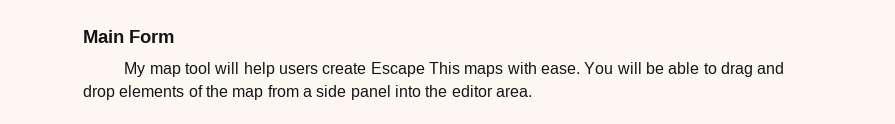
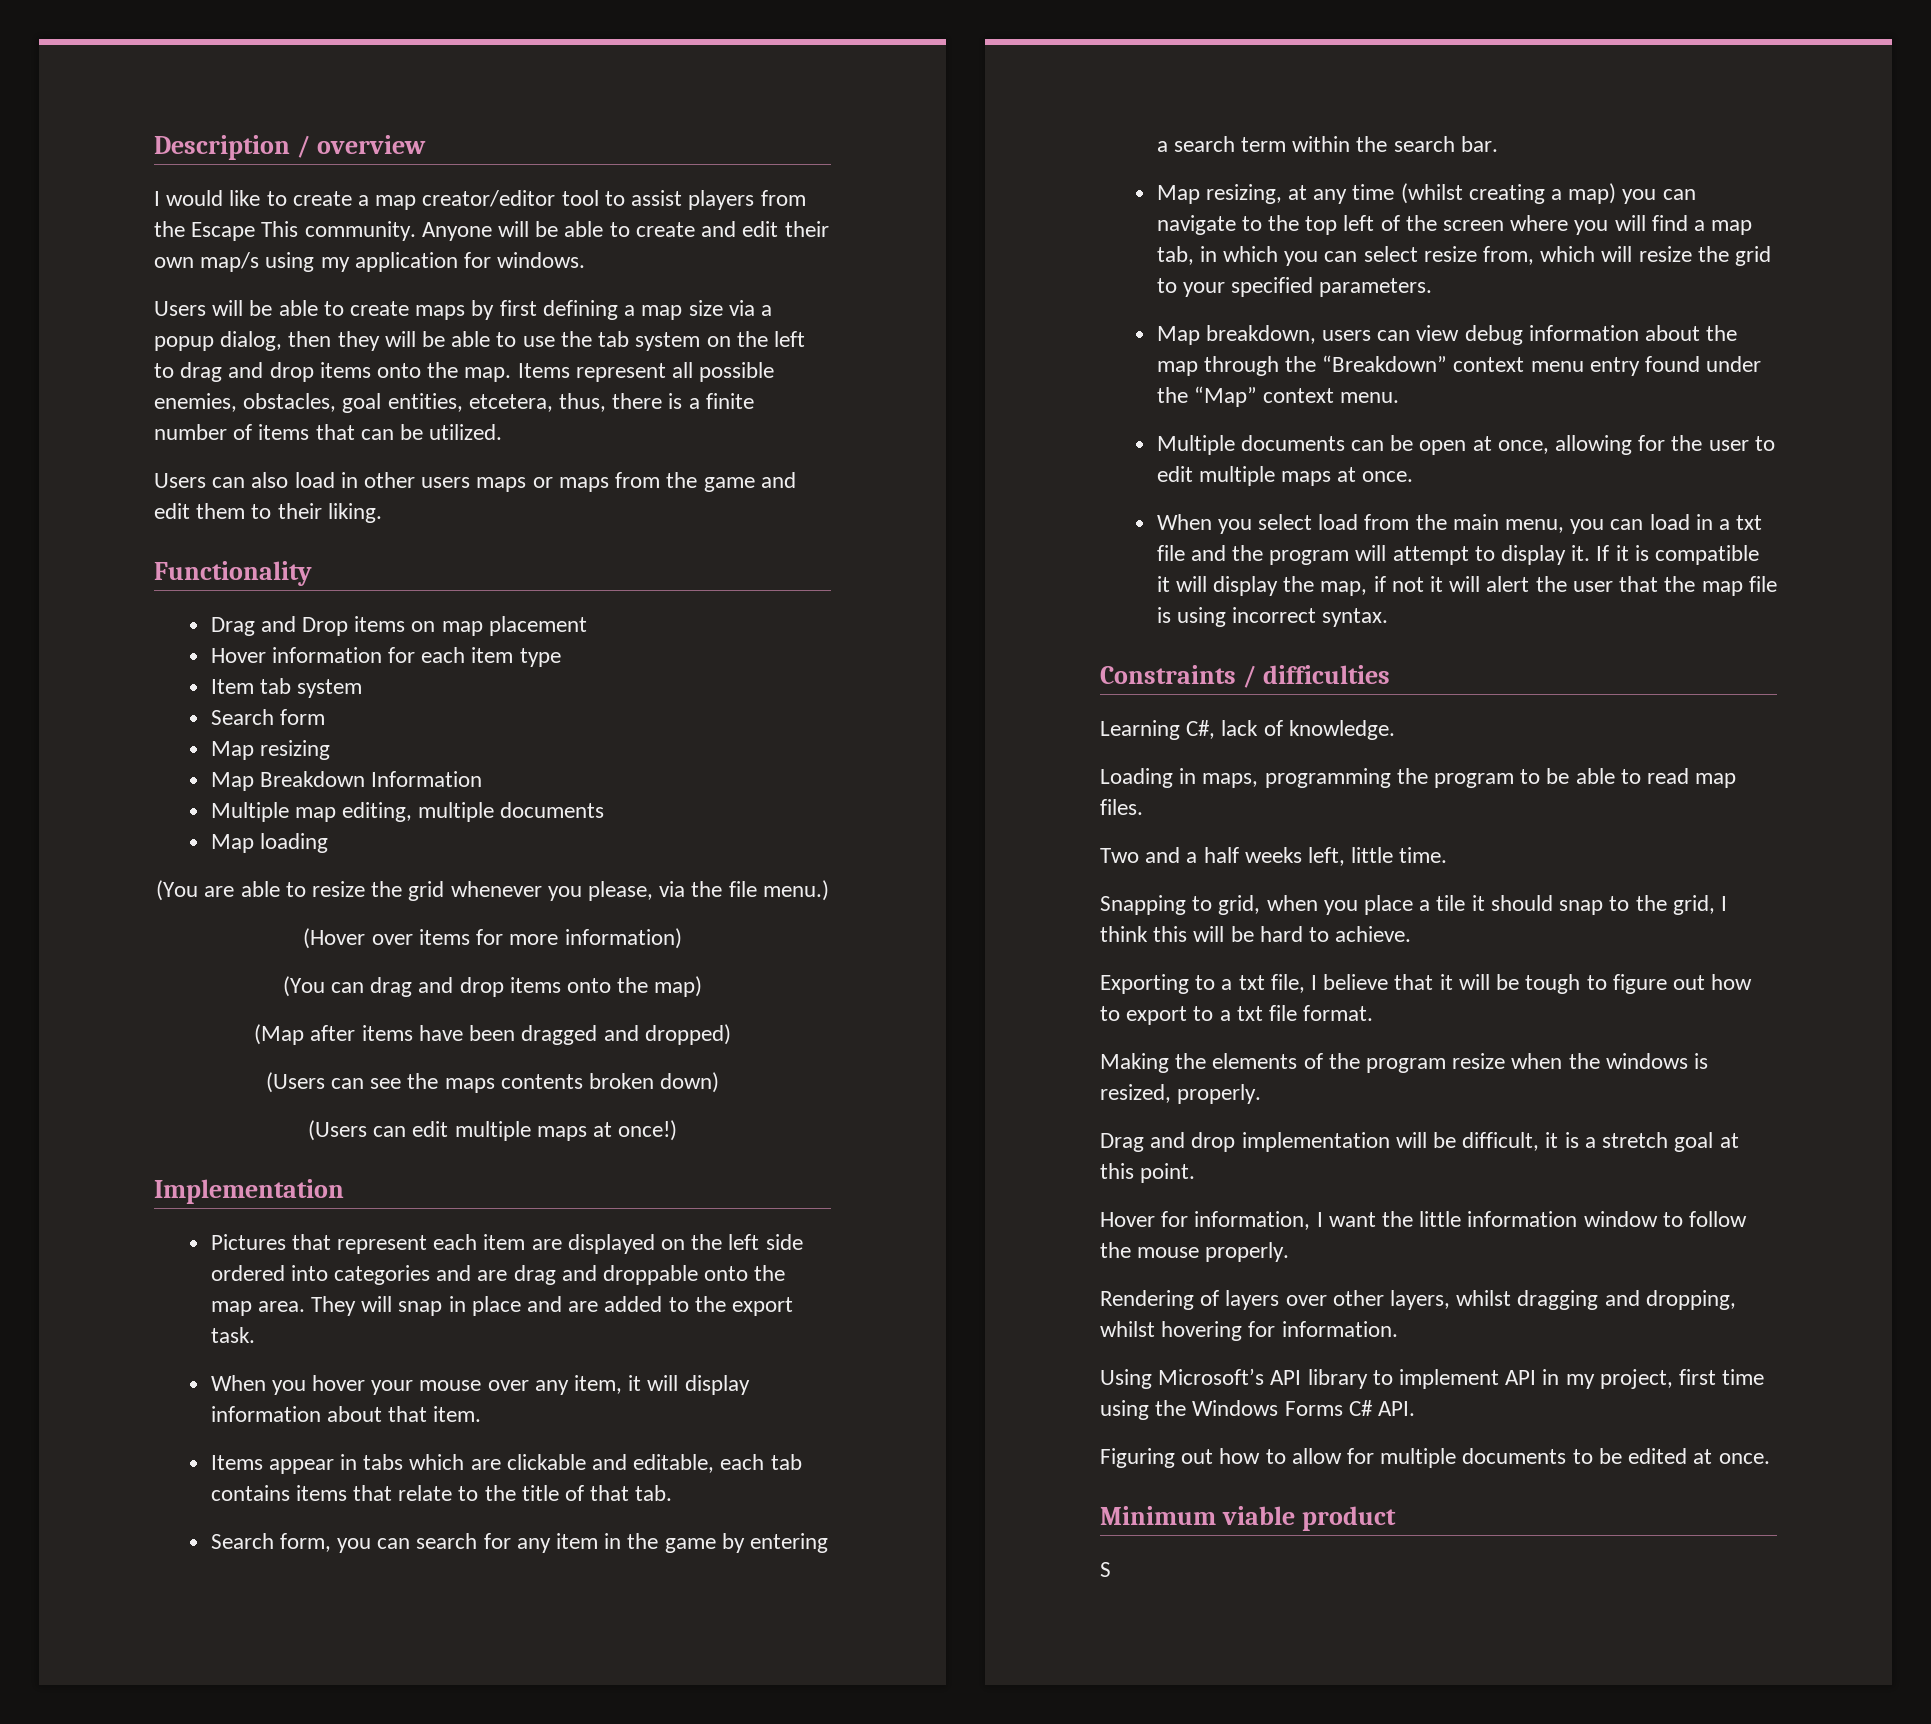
- Main Form
- My map tool will help users create Escape This maps with ease. You will be able to drag and drop elements of the map from a side panel into the editor area.
+ Description / overview
+ I would like to create a map creator/editor tool to assist players from the Escape This community. Anyone will be able to create and edit their own map/s using my application for windows.
+ Users will be able to create maps by first defining a map size via a popup dialog, then they will be able to use the tab system on the left to drag and drop items onto the map. Items represent all possible enemies, obstacles, goal entities, etcetera, thus, there is a finite number of items that can be utilized.
+ Users can also load in other users maps or maps from the game and edit them to their liking.
+ Functionality
+ Drag and Drop items on map placement
+ Hover information for each item type
+ Item tab system
+ Search form
+ Map resizing
+ Map Breakdown Information
+ Multiple map editing, multiple documents
+ Map loading
+ (You are able to resize the grid whenever you please, via the file menu.)
+ (Hover over items for more information)
+ (You can drag and drop items onto the map)
+ (Map after items have been dragged and dropped)
+ (Users can see the maps contents broken down)
+ (Users can edit multiple maps at once!)
+ Implementation
+ Pictures that represent each item are displayed on the left side ordered into categories and are drag and droppable onto the map area. They will snap in place and are added to the export task.
+ When you hover your mouse over any item, it will display information about that item.
+ Items appear in tabs which are clickable and editable, each tab contains items that relate to the title of that tab.
+ Search form, you can search for any item in the game by entering a search term within the search bar.
+ Map resizing, at any time (whilst creating a map) you can navigate to the top left of the screen where you will find a map tab, in which you can select resize from, which will resize the grid to your specified parameters.
+ Map breakdown, users can view debug information about the map through the “Breakdown” context menu entry found under the “Map” context menu.
+ Multiple documents can be open at once, allowing for the user to edit multiple maps at once.
+ When you select load from the main menu, you can load in a txt file and the program will attempt to display it. If it is compatible it will display the map, if not it will alert the user that the map file is using incorrect syntax.
+ Constraints / difficulties
+ Learning C#, lack of knowledge.
+ Loading in maps, programming the program to be able to read map files.
+ Two and a half weeks left, little time.
+ Snapping to grid, when you place a tile it should snap to the grid, I think this will be hard to achieve.
+ Exporting to a txt file, I believe that it will be tough to figure out how to export to a txt file format.
+ Making the elements of the program resize when the windows is resized, properly.
+ Drag and drop implementation will be difficult, it is a stretch goal at this point.
+ Hover for information, I want the little information window to follow the mouse properly.
+ Rendering of layers over other layers, whilst dragging and dropping, whilst hovering for information.
+ Using Microsoft’s API library to implement API in my project, first time using the Windows Forms C# API.
+ Figuring out how to allow for multiple documents to be edited at once.
+ Minimum viable product
+ S

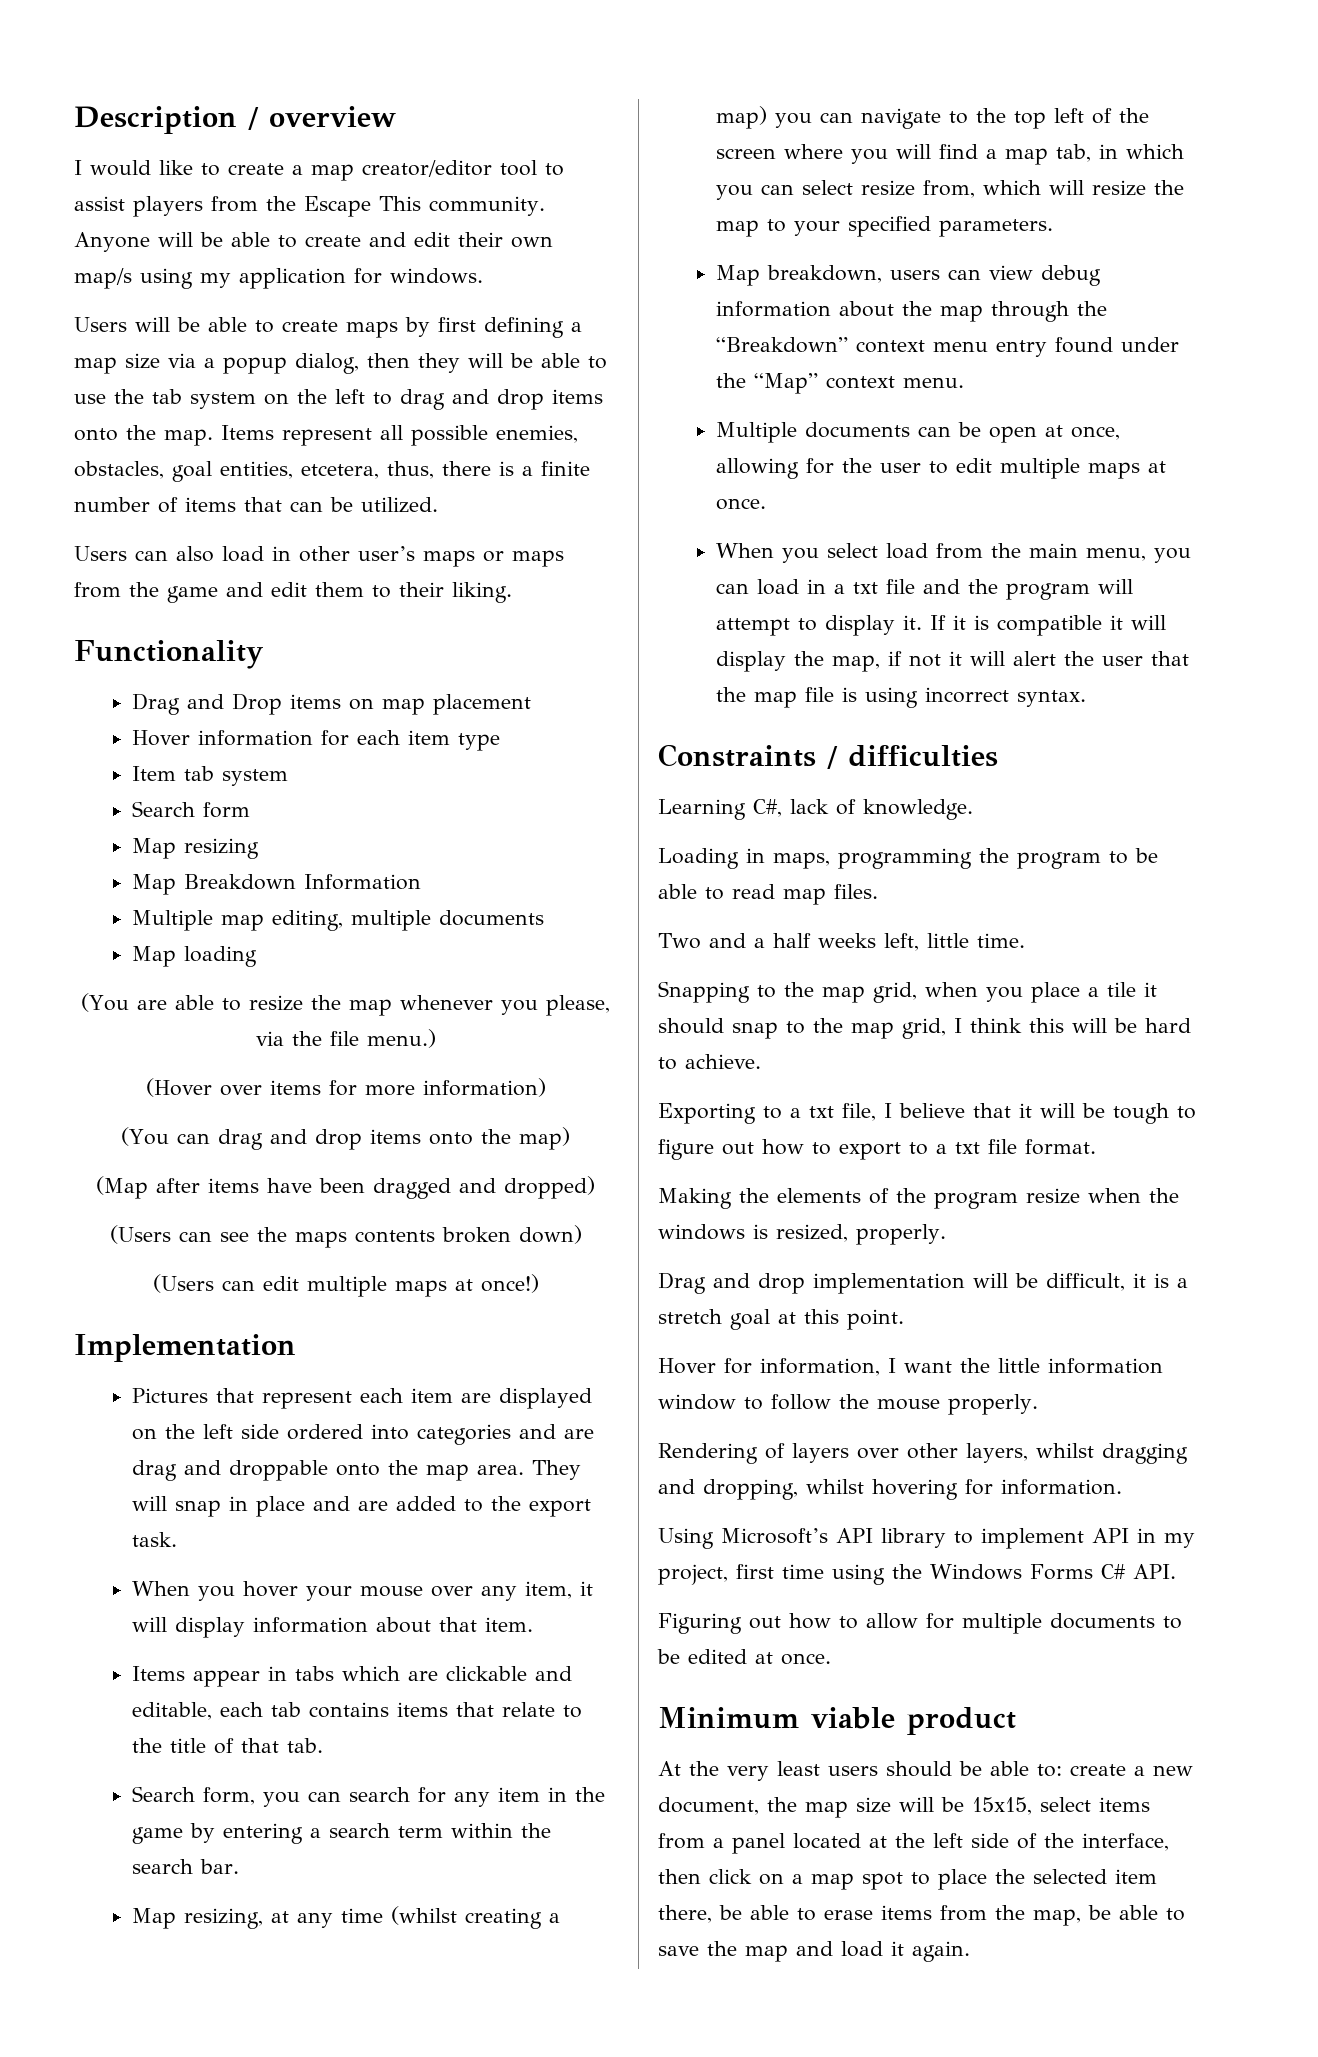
- Users can also load in other users maps or maps from the game and edit them to their liking.
+ Users can also load in other user’s maps or maps from the game and edit them to their liking.
- (You are able to resize the grid whenever you please, via the file menu.)
+ (You are able to resize the map whenever you please, via the file menu.)
- Map resizing, at any time (whilst creating a map) you can navigate to the top left of the screen where you will find a map tab, in which you can select resize from, which will resize the grid to your specified parameters.
+ Map resizing, at any time (whilst creating a map) you can navigate to the top left of the screen where you will find a map tab, in which you can select resize from, which will resize the map to your specified parameters.
- Snapping to grid, when you place a tile it should snap to the grid, I think this will be hard to achieve.
+ Snapping to the map grid, when you place a tile it should snap to the map grid, I think this will be hard to achieve.
- S
+ At the very least users should be able to: create a new document, the map size will be 15x15, select items from a panel located at the left side of the interface, then click on a map spot to place the selected item there, be able to erase items from the map, be able to save the map and load it again.

